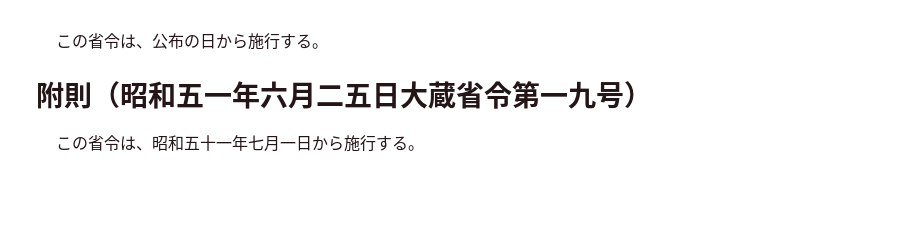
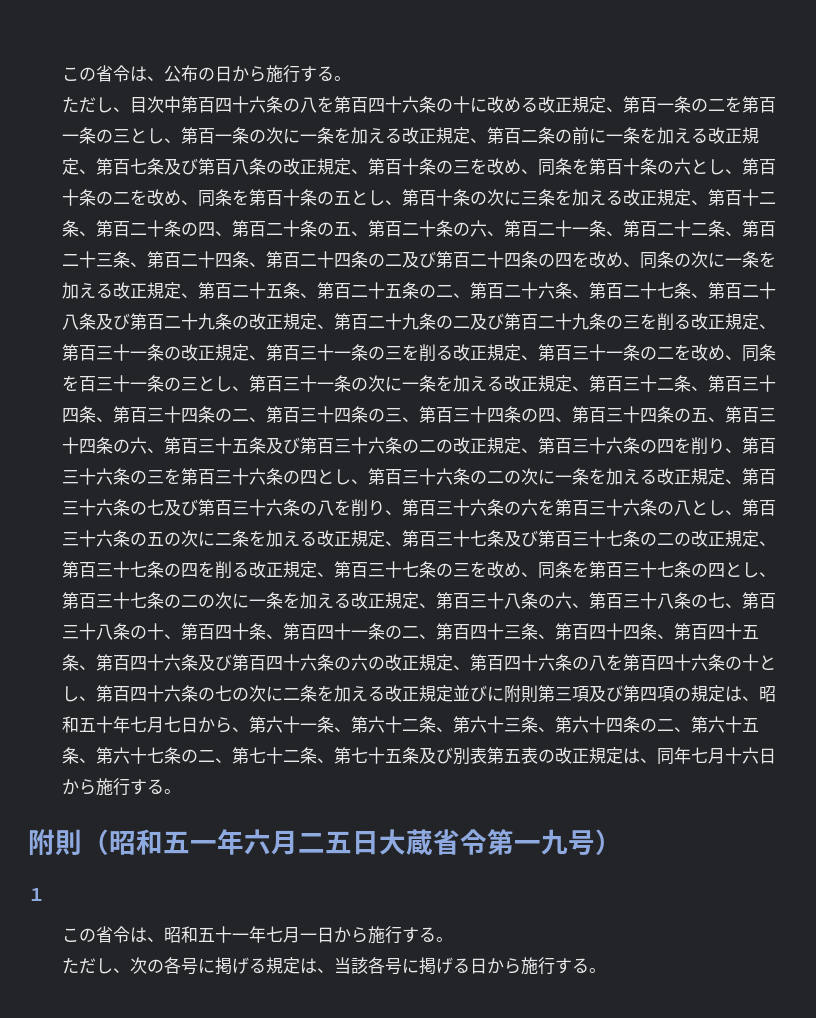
+ ただし、目次中第百四十六条の八を第百四十六条の十に改める改正規定、第百一条の二を第百一条の三とし、第百一条の次に一条を加える改正規定、第百二条の前に一条を加える改正規定、第百七条及び第百八条の改正規定、第百十条の三を改め、同条を第百十条の六とし、第百十条の二を改め、同条を第百十条の五とし、第百十条の次に三条を加える改正規定、第百十二条、第百二十条の四、第百二十条の五、第百二十条の六、第百二十一条、第百二十二条、第百二十三条、第百二十四条、第百二十四条の二及び第百二十四条の四を改め、同条の次に一条を加える改正規定、第百二十五条、第百二十五条の二、第百二十六条、第百二十七条、第百二十八条及び第百二十九条の改正規定、第百二十九条の二及び第百二十九条の三を削る改正規定、第百三十一条の改正規定、第百三十一条の三を削る改正規定、第百三十一条の二を改め、同条を百三十一条の三とし、第百三十一条の次に一条を加える改正規定、第百三十二条、第百三十四条、第百三十四条の二、第百三十四条の三、第百三十四条の四、第百三十四条の五、第百三十四条の六、第百三十五条及び第百三十六条の二の改正規定、第百三十六条の四を削り、第百三十六条の三を第百三十六条の四とし、第百三十六条の二の次に一条を加える改正規定、第百三十六条の七及び第百三十六条の八を削り、第百三十六条の六を第百三十六条の八とし、第百三十六条の五の次に二条を加える改正規定、第百三十七条及び第百三十七条の二の改正規定、第百三十七条の四を削る改正規定、第百三十七条の三を改め、同条を第百三十七条の四とし、第百三十七条の二の次に一条を加える改正規定、第百三十八条の六、第百三十八条の七、第百三十八条の十、第百四十条、第百四十一条の二、第百四十三条、第百四十四条、第百四十五条、第百四十六条及び第百四十六条の六の改正規定、第百四十六条の八を第百四十六条の十とし、第百四十六条の七の次に二条を加える改正規定並びに附則第三項及び第四項の規定は、昭和五十年七月七日から、第六十一条、第六十二条、第六十三条、第六十四条の二、第六十五条、第六十七条の二、第七十二条、第七十五条及び別表第五表の改正規定は、同年七月十六日から施行する。
+ １
+ ただし、次の各号に掲げる規定は、当該各号に掲げる日から施行する。

